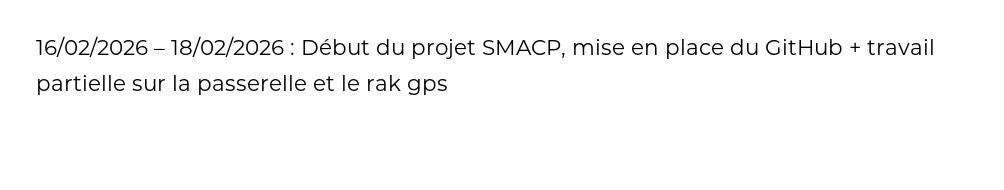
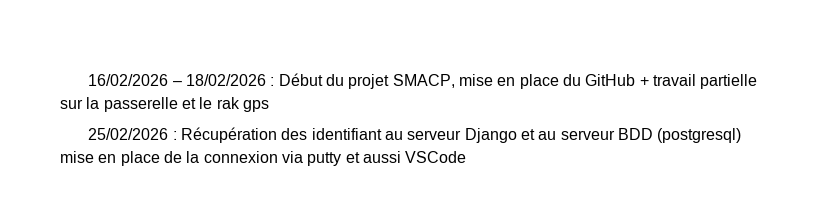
+ 25/02/2026 : Récupération des identifiant au serveur Django et au serveur BDD (postgresql) mise en place de la connexion via putty et aussi VSCode

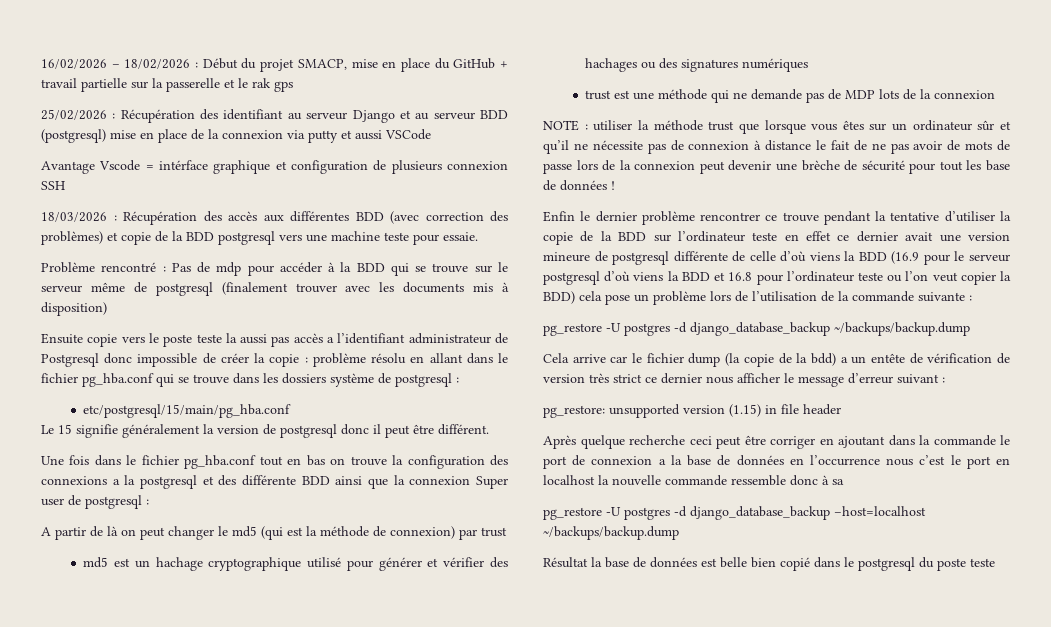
+ Avantage Vscode = intérface graphique et configuration de plusieurs connexion SSH
+ 18/03/2026 : Récupération des accès aux différentes BDD (avec correction des problèmes) et copie de la BDD postgresql vers une machine teste pour essaie.
+ Problème rencontré : Pas de mdp pour accéder à la BDD qui se trouve sur le serveur même de postgresql (finalement trouver avec les documents mis à disposition)
+ Ensuite copie vers le poste teste la aussi pas accès a l’identifiant administrateur de Postgresql donc impossible de créer la copie : problème résolu en allant dans le fichier pg_hba.conf qui se trouve dans les dossiers système de postgresql :
+ etc/postgresql/15/main/pg_hba.conf
+ Le 15 signifie généralement la version de postgresql donc il peut être différent.
+ Une fois dans le fichier pg_hba.conf tout en bas on trouve la configuration des connexions a la postgresql et des différente BDD ainsi que la connexion Super user de postgresql :
+ A partir de là on peut changer le md5 (qui est la méthode de connexion) par trust
+ md5 est un hachage cryptographique utilisé pour générer et vérifier des hachages ou des signatures numériques
+ trust est une méthode qui ne demande pas de MDP lots de la connexion
+ NOTE : utiliser la méthode trust que lorsque vous êtes sur un ordinateur sûr et qu’il ne nécessite pas de connexion à distance le fait de ne pas avoir de mots de passe lors de la connexion peut devenir une brèche de sécurité pour tout les base de données !
+ Enfin le dernier problème rencontrer ce trouve pendant la tentative d’utiliser la copie de la BDD sur l’ordinateur teste en effet ce dernier avait une version mineure de postgresql différente de celle d’où viens la BDD (16.9 pour le serveur postgresql d’où viens la BDD et 16.8 pour l’ordinateur teste ou l’on veut copier la BDD) cela pose un problème lors de l’utilisation de la commande suivante :
+ pg_restore -U postgres -d django_database_backup ~/backups/backup.dump
+ Cela arrive car le fichier dump (la copie de la bdd) a un entête de vérification de version très strict ce dernier nous afficher le message d’erreur suivant :
+ pg_restore: unsupported version (1.15) in file header
+ Après quelque recherche ceci peut être corriger en ajoutant dans la commande le port de connexion a la base de données en l’occurrence nous c’est le port en localhost la nouvelle commande ressemble donc à sa
+ pg_restore -U postgres -d django_database_backup –host=localhost ~/backups/backup.dump
+ Résultat la base de données est belle bien copié dans le postgresql du poste teste

